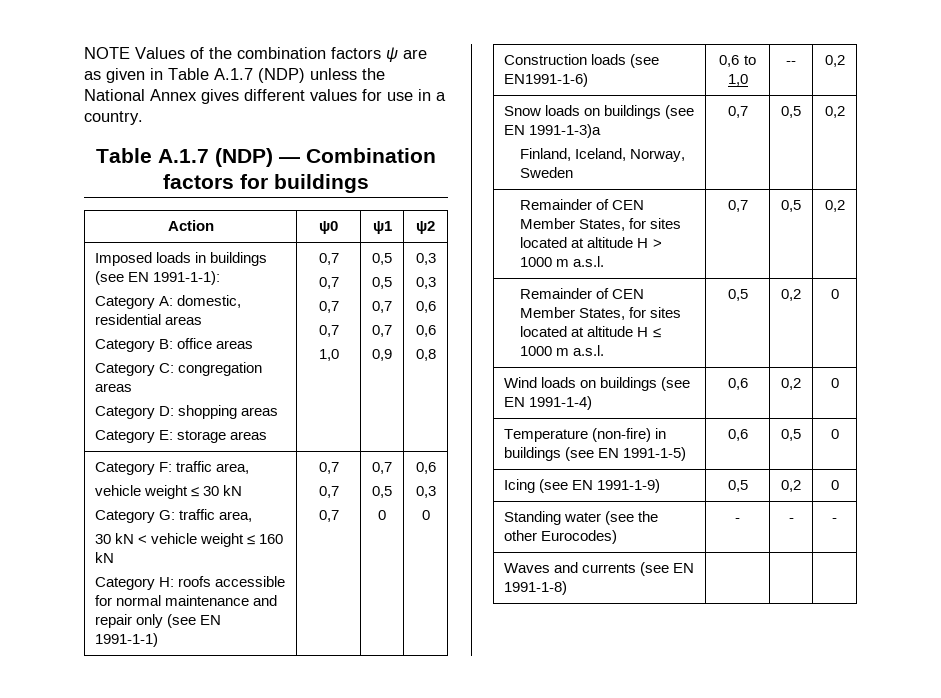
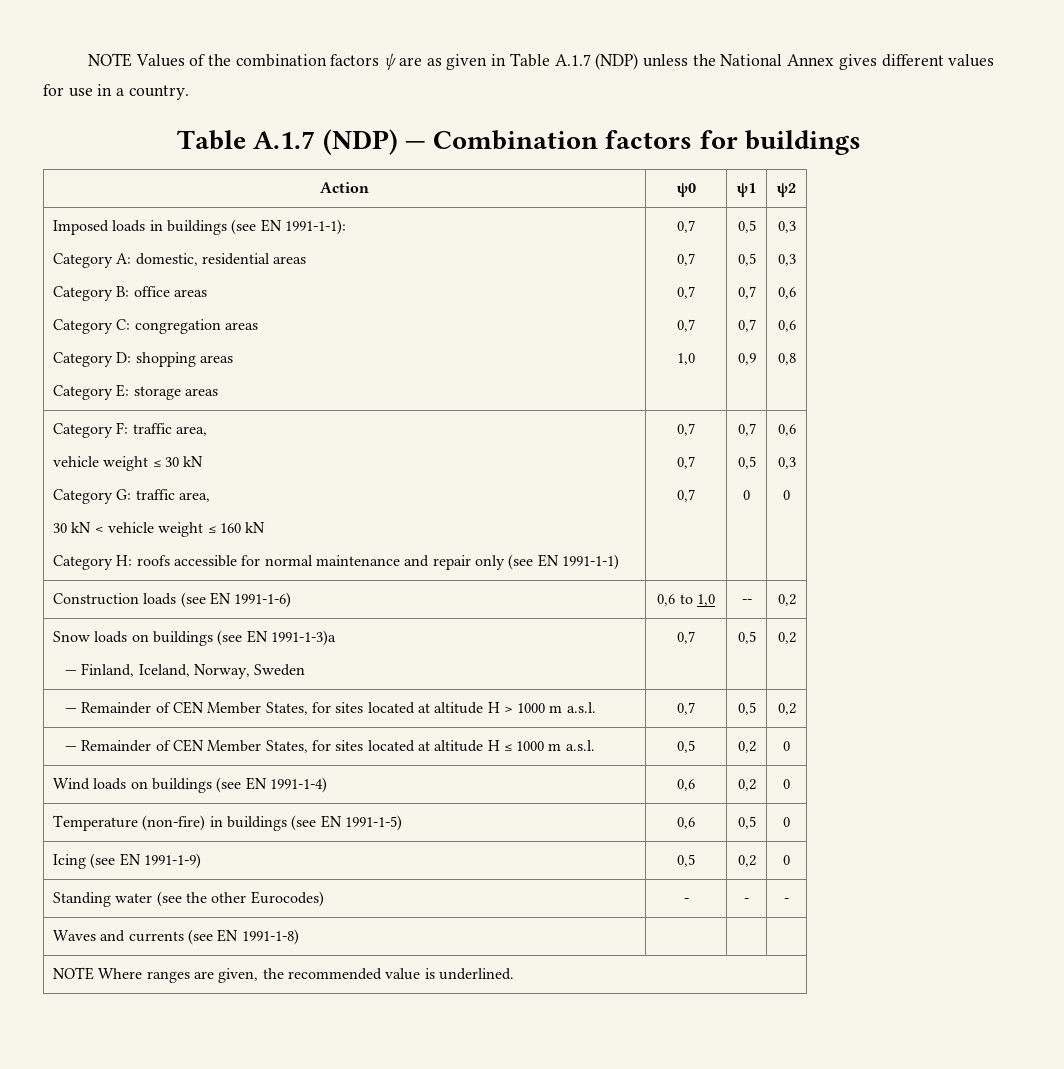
- Construction loads (see EN1991-1-6) | 0,6 to 1,0 | -- | 0,2
+ Construction loads (see EN 1991-1-6) | 0,6 to 1,0 | -- | 0,2
  Snow loads on buildings (see EN 1991-1-3)a
- Finland, Iceland, Norway, Sweden | 0,7 | 0,5 | 0,2
+ — Finland, Iceland, Norway, Sweden | 0,7 | 0,5 | 0,2
- Remainder of CEN Member States, for sites located at altitude H > 1000 m a.s.l. | 0,7 | 0,5 | 0,2
+ — Remainder of CEN Member States, for sites located at altitude H > 1000 m a.s.l. | 0,7 | 0,5 | 0,2
- Remainder of CEN Member States, for sites located at altitude H ≤ 1000 m a.s.l. | 0,5 | 0,2 | 0
+ — Remainder of CEN Member States, for sites located at altitude H ≤ 1000 m a.s.l. | 0,5 | 0,2 | 0
+ NOTE Where ranges are given, the recommended value is underlined.

